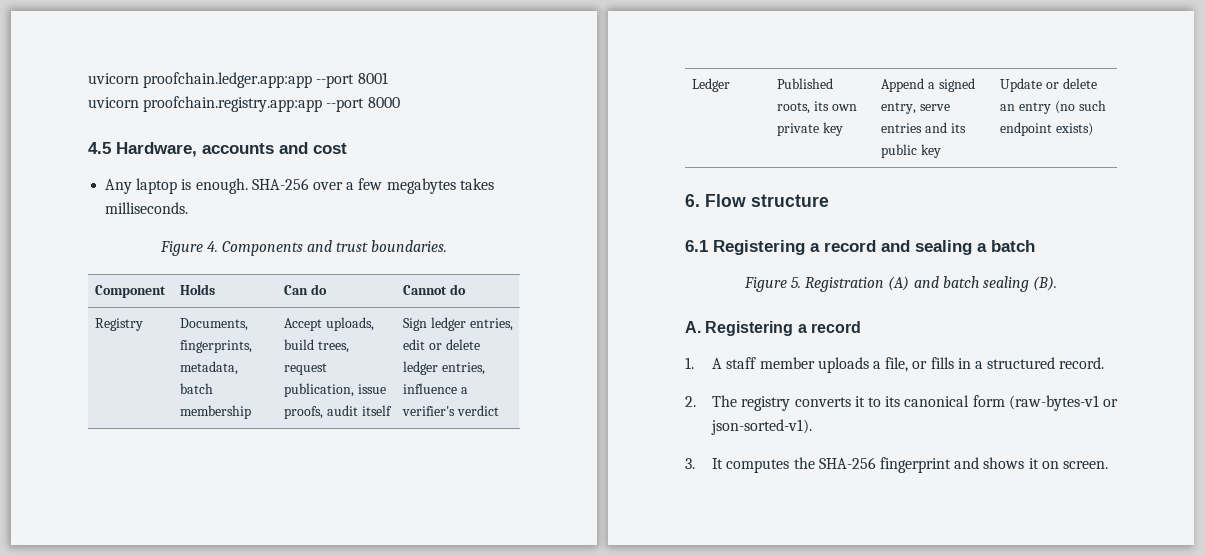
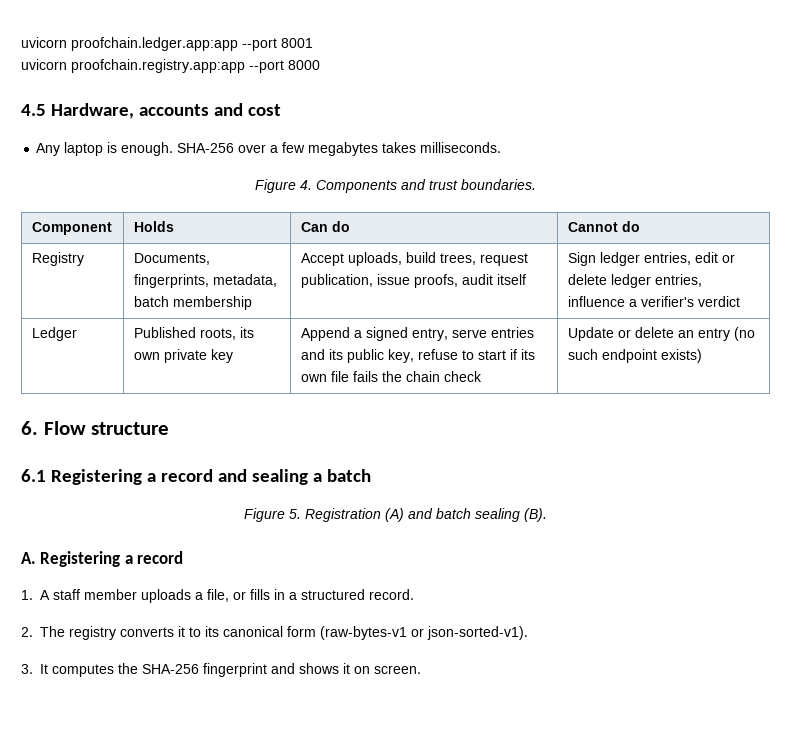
- Ledger | Published roots, its own private key | Append a signed entry, serve entries and its public key | Update or delete an entry (no such endpoint exists)
+ Ledger | Published roots, its own private key | Append a signed entry, serve entries and its public key, refuse to start if its own file fails the chain check | Update or delete an entry (no such endpoint exists)

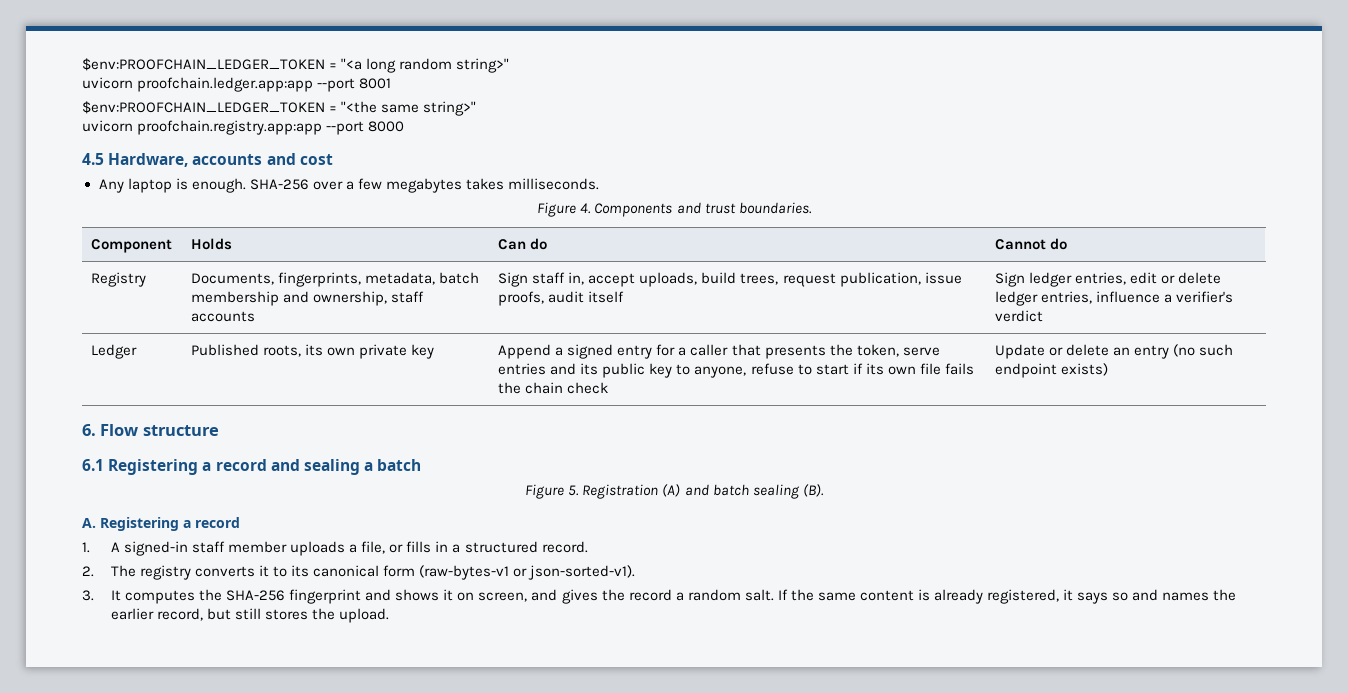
+ $env:PROOFCHAIN_LEDGER_TOKEN = "<a long random string>"
+ $env:PROOFCHAIN_LEDGER_TOKEN = "<the same string>"
- Registry | Documents, fingerprints, metadata, batch membership | Accept uploads, build trees, request publication, issue proofs, audit itself | Sign ledger entries, edit or delete ledger entries, influence a verifier's verdict
+ Registry | Documents, fingerprints, metadata, batch membership and ownership, staff accounts | Sign staff in, accept uploads, build trees, request publication, issue proofs, audit itself | Sign ledger entries, edit or delete ledger entries, influence a verifier's verdict
- Append a signed entry, serve entries and its public key, refuse to start if its own file fails the chain check
+ Append a signed entry for a caller that presents the token, serve entries and its public key to anyone, refuse to start if its own file fails the chain check
- 1. A staff member uploads a file, or fills in a structured record.
+ 1. A signed-in staff member uploads a file, or fills in a structured record.
- 3. It computes the SHA-256 fingerprint and shows it on screen.
+ 3. It computes the SHA-256 fingerprint and shows it on screen, and gives the record a random salt. If the same content is already registered, it says so and names the earlier record, but still stores the upload.

